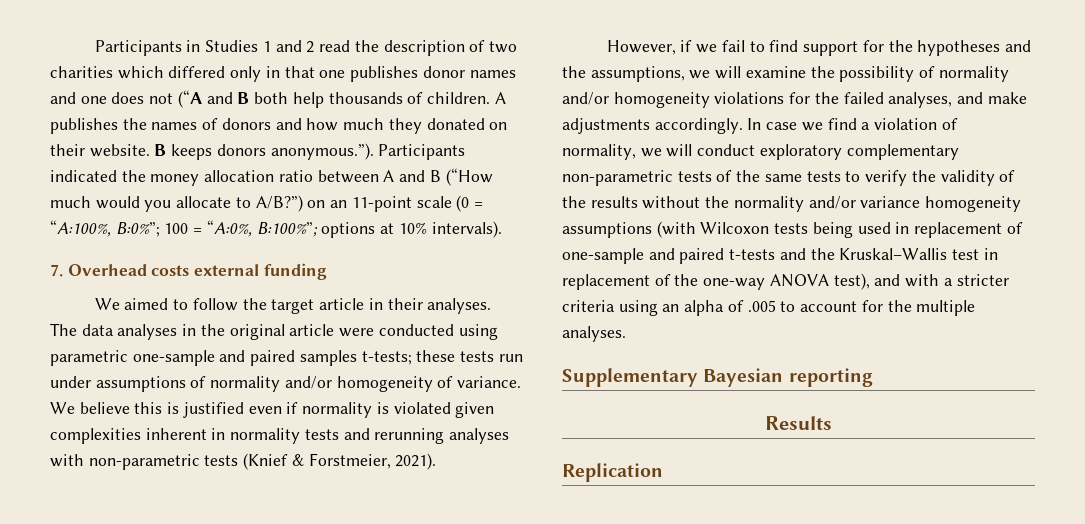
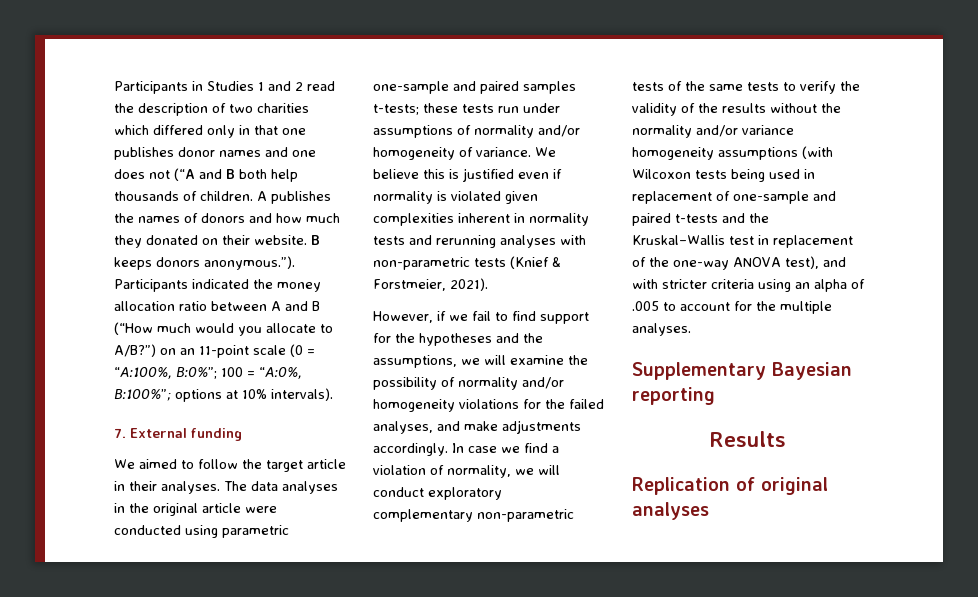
- 7. Overhead costs external funding
+ 7. External funding
- In case we find a violation of normality, we will conduct exploratory complementary non-parametric tests of the same tests to verify the validity of the results without the normality and/or variance homogeneity assumptions (with Wilcoxon tests being used in replacement of one-sample and paired t-tests and the Kruskal–Wallis test in replacement of the one-way ANOVA test), and with a stricter criteria using an alpha of .005 to account for the multiple analyses.
+ In case we find a violation of normality, we will conduct exploratory complementary non-parametric tests of the same tests to verify the validity of the results without the normality and/or variance homogeneity assumptions (with Wilcoxon tests being used in replacement of one-sample and paired t-tests and the Kruskal–Wallis test in replacement of the one-way ANOVA test), and with stricter criteria using an alpha of .005 to account for the multiple analyses.
- Replication
+ Replication of original analyses

